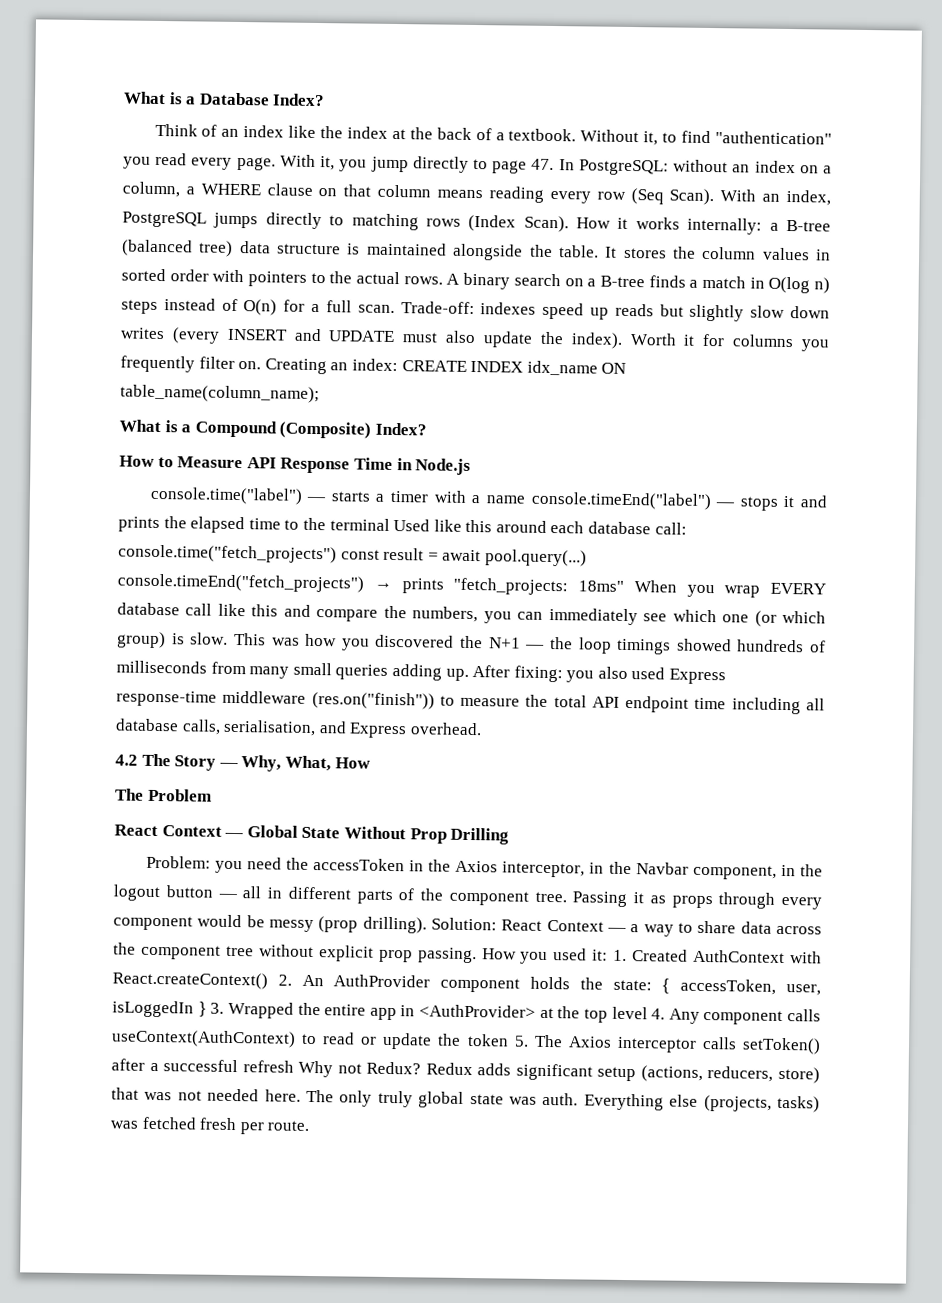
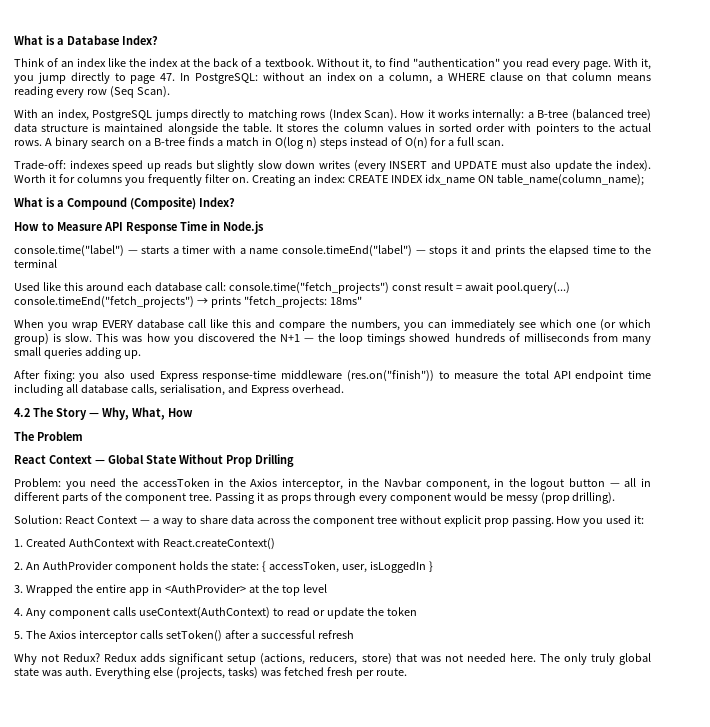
- With it, you jump directly to page 47. In PostgreSQL: without an index on a column, a WHERE clause on that column means reading every row (Seq Scan). With an index, PostgreSQL jumps directly to matching rows (Index Scan).
+ With it, you jump directly to page 47. In PostgreSQL: without an index on a column, a WHERE clause on that column means reading every row (Seq Scan).
+ With an index, PostgreSQL jumps directly to matching rows (Index Scan).
- A binary search on a B-tree finds a match in O(log n) steps instead of O(n) for a full scan. Trade-off: indexes speed up reads but slightly slow down writes (every INSERT and UPDATE must also update the index).
+ A binary search on a B-tree finds a match in O(log n) steps instead of O(n) for a full scan.
+ Trade-off: indexes speed up reads but slightly slow down writes (every INSERT and UPDATE must also update the index).
- console.time("label") — starts a timer with a name console.timeEnd("label") — stops it and prints the elapsed time to the terminal Used like this around each database call:
+ console.time("label") — starts a timer with a name console.timeEnd("label") — stops it and prints the elapsed time to the terminal
+ Used like this around each database call:
- 18ms" When you wrap EVERY database call like this and compare the numbers, you can immediately see which one (or which group) is slow.
+ 18ms"
+ When you wrap EVERY database call like this and compare the numbers, you can immediately see which one (or which group) is slow.
- This was how you discovered the N+1 — the loop timings showed hundreds of milliseconds from many small queries adding up. After fixing: you also used Express response-time middleware (res.on("finish")) to measure the total API endpoint time including all database calls, serialisation, and Express overhead.
+ This was how you discovered the N+1 — the loop timings showed hundreds of milliseconds from many small queries adding up.
+ After fixing: you also used Express response-time middleware (res.on("finish")) to measure the total API endpoint time including all database calls, serialisation, and Express overhead.
- Passing it as props through every component would be messy (prop drilling). Solution: React Context — a way to share data across the component tree without explicit prop passing.
+ Passing it as props through every component would be messy (prop drilling).
+ Solution: React Context — a way to share data across the component tree without explicit prop passing.
- How you used it: 1. Created AuthContext with React.createContext() 2. An AuthProvider component holds the state: { accessToken, user, isLoggedIn } 3. Wrapped the entire app in <AuthProvider> at the top level 4. Any component calls useContext(AuthContext) to read or update the token 5. The Axios interceptor calls setToken() after a successful refresh Why not Redux?
+ How you used it:
+ 1. Created AuthContext with React.createContext()
+ 2. An AuthProvider component holds the state: { accessToken, user, isLoggedIn }
+ 3. Wrapped the entire app in <AuthProvider> at the top level
+ 4. Any component calls useContext(AuthContext) to read or update the token
+ 5. The Axios interceptor calls setToken() after a successful refresh
+ Why not Redux?

